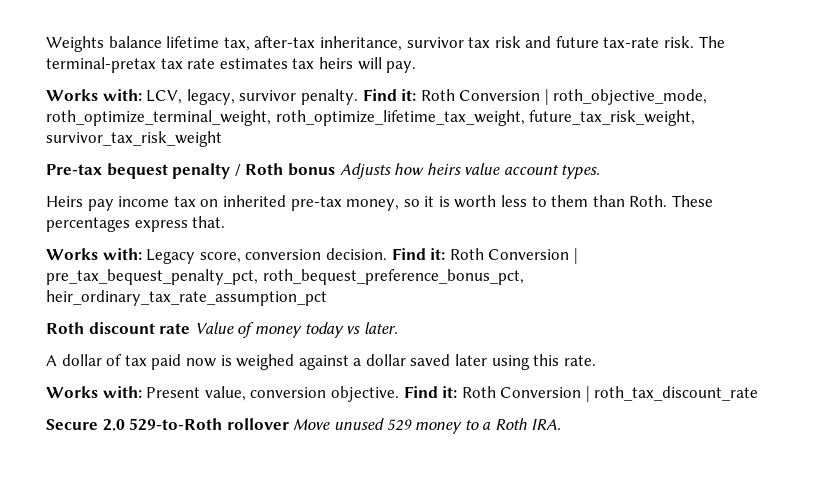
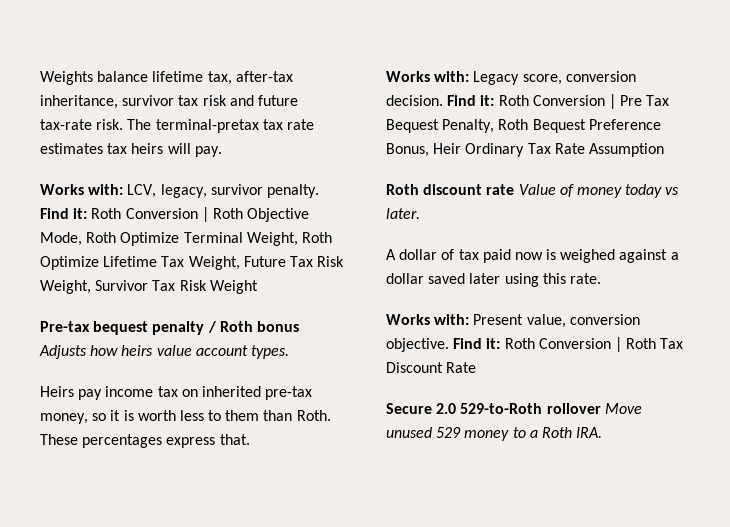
- Find it: Roth Conversion | roth_objective_mode, roth_optimize_terminal_weight, roth_optimize_lifetime_tax_weight, future_tax_risk_weight, survivor_tax_risk_weight
+ Find it: Roth Conversion | Roth Objective Mode, Roth Optimize Terminal Weight, Roth Optimize Lifetime Tax Weight, Future Tax Risk Weight, Survivor Tax Risk Weight
- Find it: Roth Conversion | pre_tax_bequest_penalty_pct, roth_bequest_preference_bonus_pct, heir_ordinary_tax_rate_assumption_pct
+ Find it: Roth Conversion | Pre Tax Bequest Penalty, Roth Bequest Preference Bonus, Heir Ordinary Tax Rate Assumption
- Find it: Roth Conversion | roth_tax_discount_rate
+ Find it: Roth Conversion | Roth Tax Discount Rate

